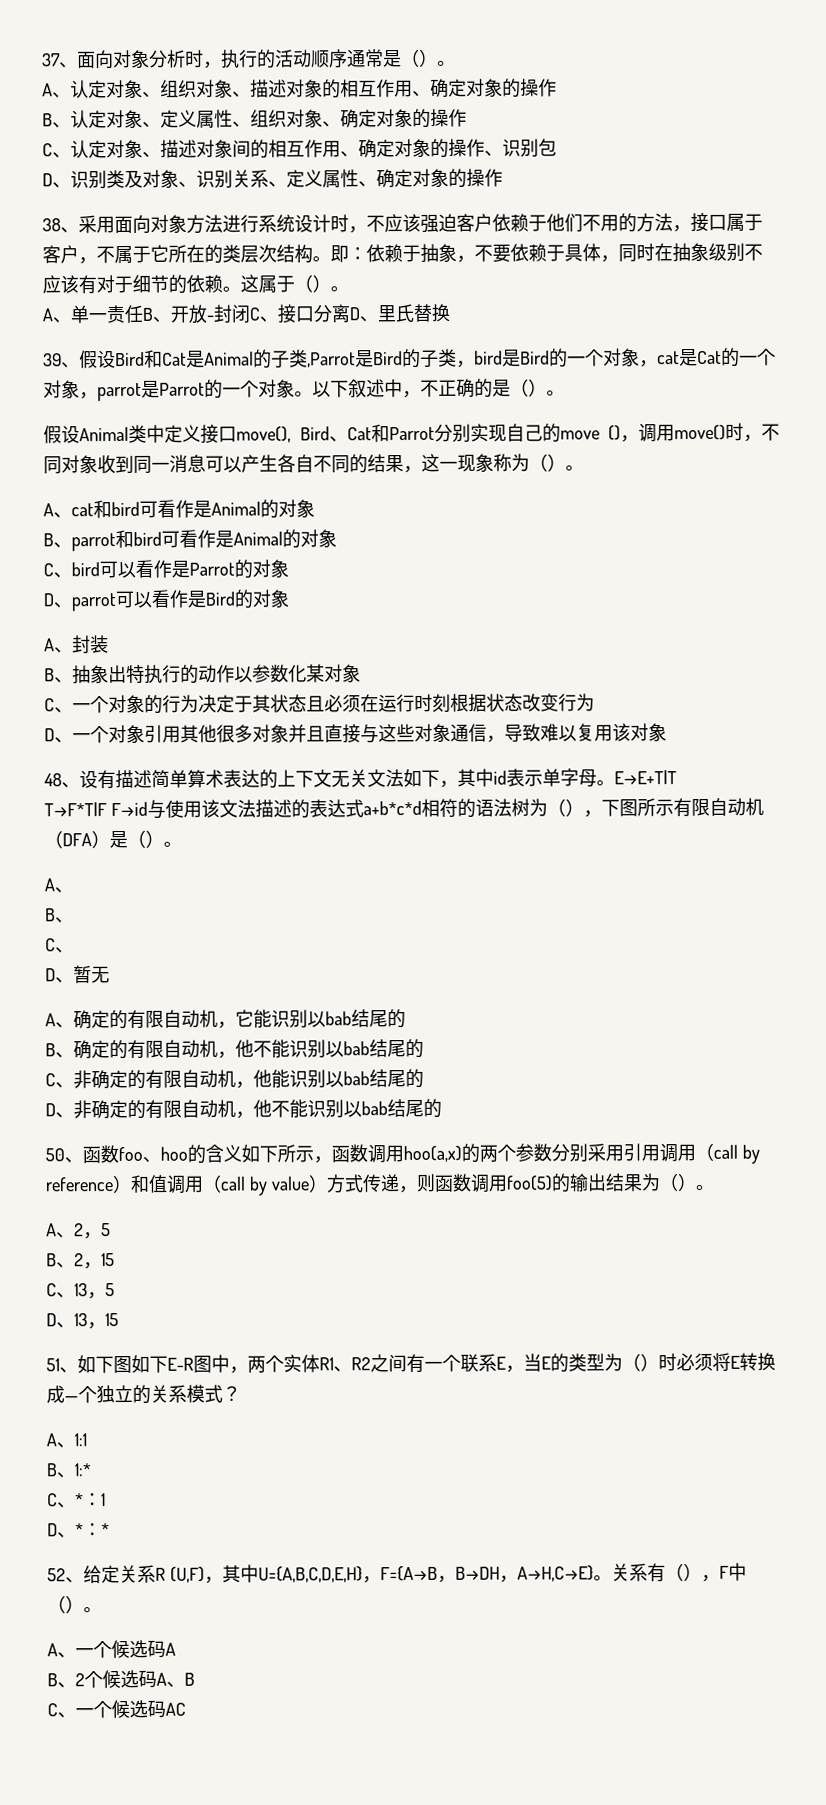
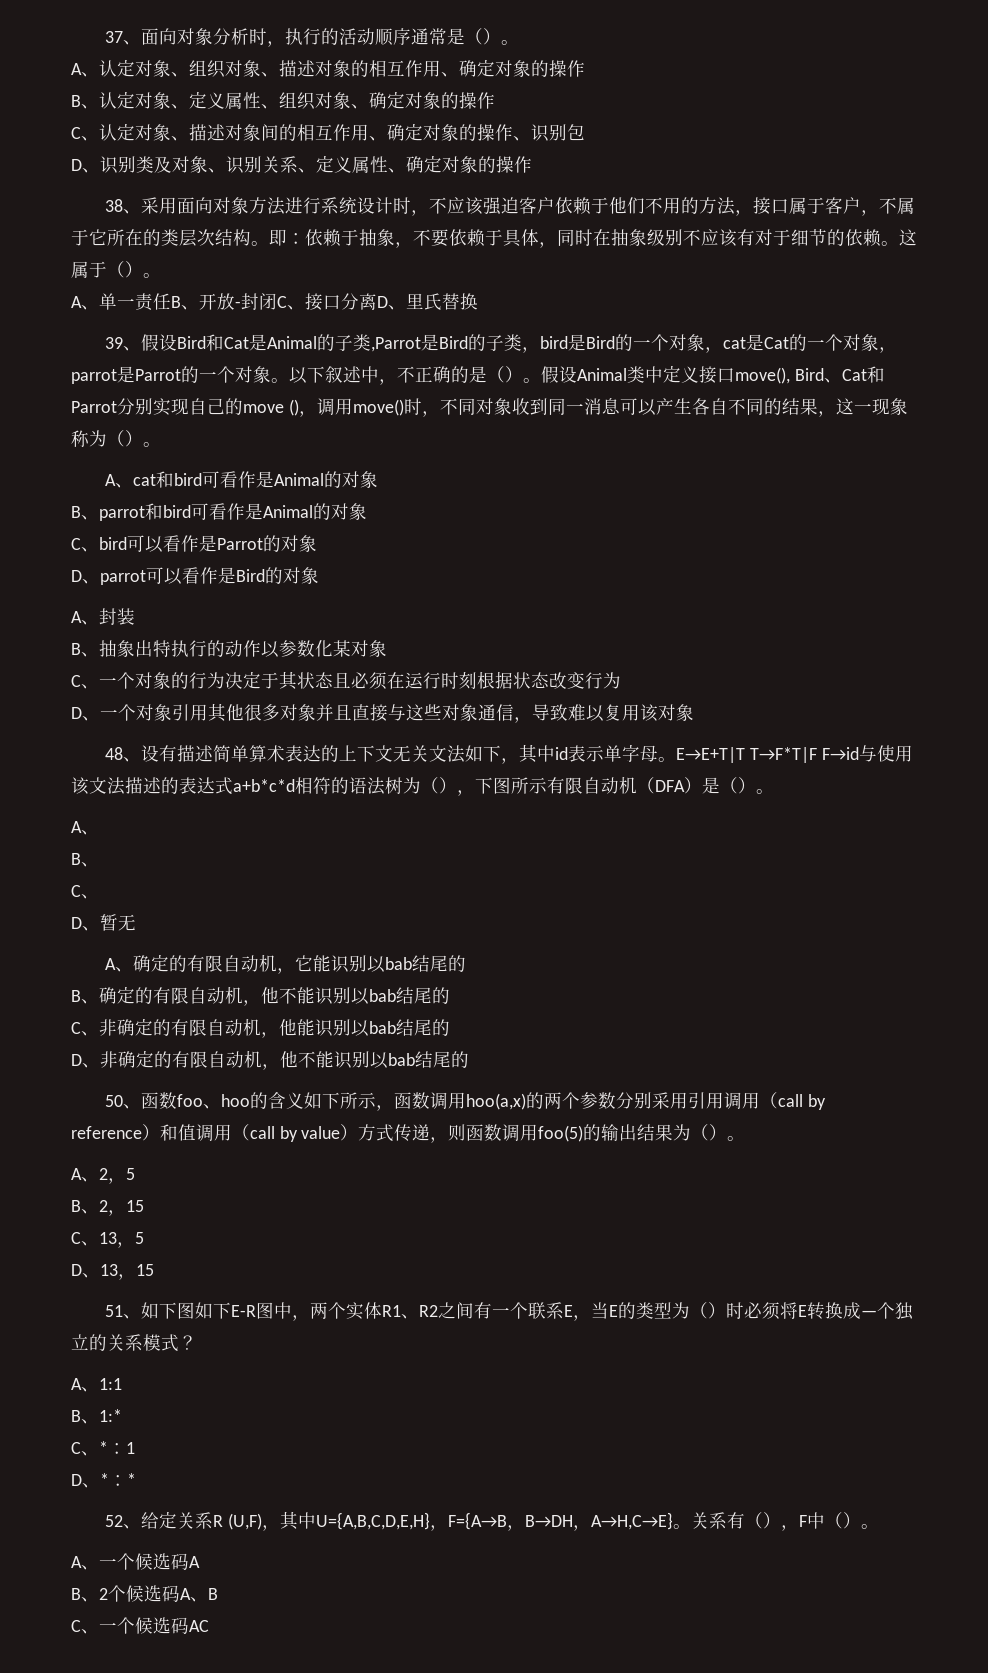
- 以下叙述中，不正确的是（）。
- 假设Animal类中定义接口move(), Bird、Cat和Parrot分别实现自己的move ()，调用move()时，不同对象收到同一消息可以产生各自不同的结果，这一现象称为（）。
+ 以下叙述中，不正确的是（）。假设Animal类中定义接口move(), Bird、Cat和Parrot分别实现自己的move ()，调用move()时，不同对象收到同一消息可以产生各自不同的结果，这一现象称为（）。
- E→E+T|T
- T→F*T|F F→id与使用该文法描述的表达式a+b*c*d相符的语法树为（），下图所示有限自动机（DFA）是（）。
+ E→E+T|T T→F*T|F F→id与使用该文法描述的表达式a+b*c*d相符的语法树为（），下图所示有限自动机（DFA）是（）。

